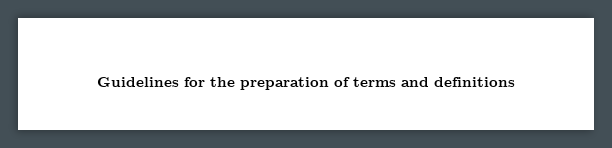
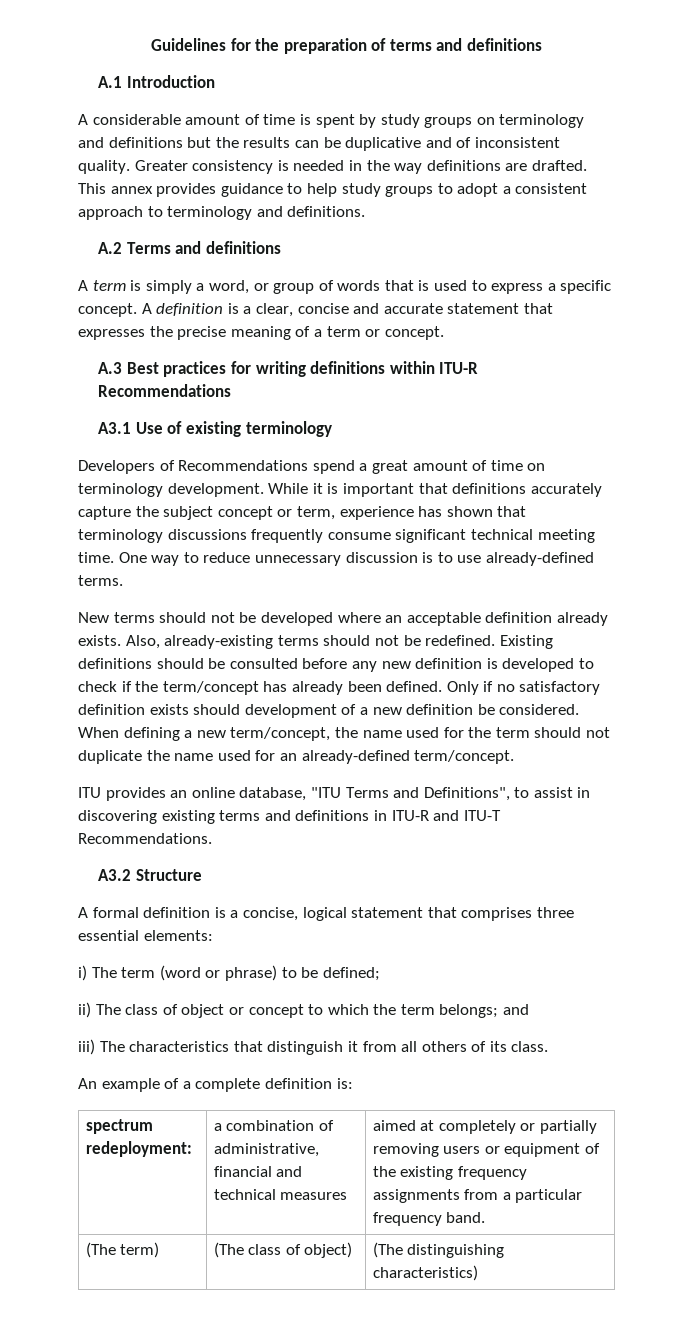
+ A.1 Introduction
+ A considerable amount of time is spent by study groups on terminology and definitions but the results can be duplicative and of inconsistent quality. Greater consistency is needed in the way definitions are drafted. This annex provides guidance to help study groups to adopt a consistent approach to terminology and definitions.
+ A.2 Terms and definitions
+ A term is simply a word, or group of words that is used to express a specific concept. A definition is a clear, concise and accurate statement that expresses the precise meaning of a term or concept.
+ A.3 Best practices for writing definitions within ITU-R Recommendations
+ A3.1 Use of existing terminology
+ Developers of Recommendations spend a great amount of time on terminology development. While it is important that definitions accurately capture the subject concept or term, experience has shown that terminology discussions frequently consume significant technical meeting time. One way to reduce unnecessary discussion is to use already-defined terms.
+ New terms should not be developed where an acceptable definition already exists. Also, already-existing terms should not be redefined. Existing definitions should be consulted before any new definition is developed to check if the term/concept has already been defined. Only if no satisfactory definition exists should development of a new definition be considered. When defining a new term/concept, the name used for the term should not duplicate the name used for an already-defined term/concept.
+ ITU provides an online database, "ITU Terms and Definitions", to assist in discovering existing terms and definitions in ITU-R and ITU-T Recommendations.
+ A3.2 Structure
+ A formal definition is a concise, logical statement that comprises three essential elements:
+ i) The term (word or phrase) to be defined;
+ ii) The class of object or concept to which the term belongs; and
+ iii) The characteristics that distinguish it from all others of its class.
+ An example of a complete definition is:
+ spectrum redeployment: | a combination of administrative, financial and technical measures | aimed at completely or partially removing users or equipment of the existing frequency assignments from a particular frequency band.
+ (The term) | (The class of object) | (The distinguishing characteristics)

